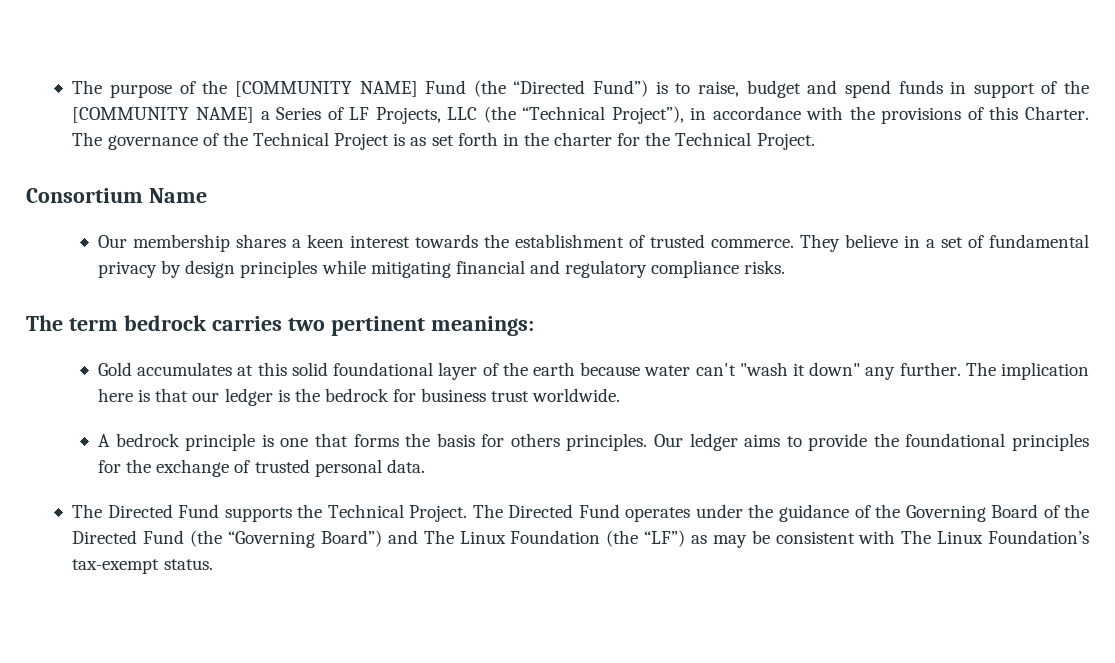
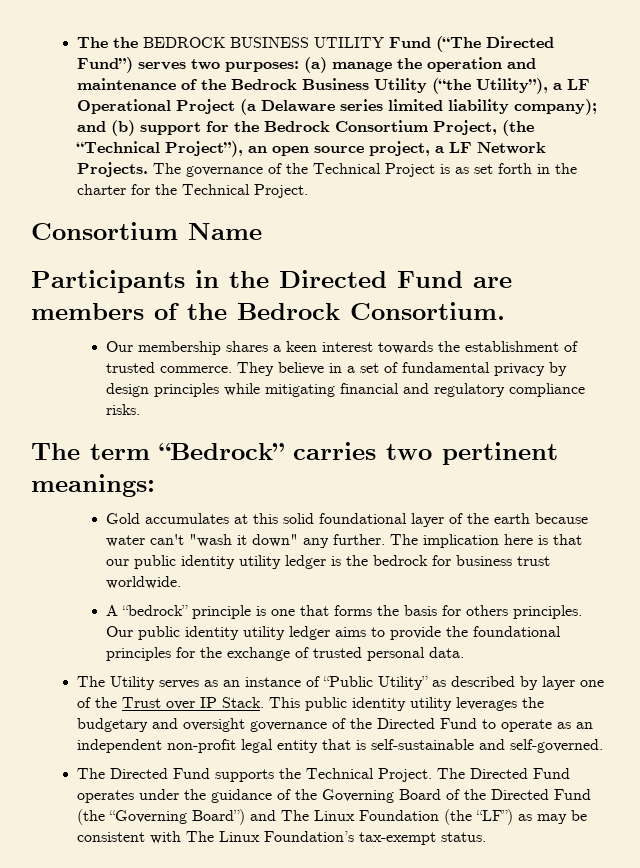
- The purpose of the [COMMUNITY NAME] Fund (the “Directed Fund”) is to raise, budget and spend funds in support of the [COMMUNITY NAME] a Series of LF Projects, LLC (the “Technical Project”), in accordance with the provisions of this Charter.
+ The the BEDROCK BUSINESS UTILITY Fund (“The Directed Fund”) serves two purposes: (a) manage the operation and maintenance of the Bedrock Business Utility (“the Utility”), a LF Operational Project (a Delaware series limited liability company); and (b) support for the Bedrock Consortium Project, (the “Technical Project”), an open source project, a LF Network Projects.
+ Participants in the Directed Fund are members of the Bedrock Consortium.
- The term bedrock carries two pertinent meanings:
+ The term “Bedrock” carries two pertinent meanings:
- The implication here is that our ledger is the bedrock for business trust worldwide.
+ The implication here is that our public identity utility ledger is the bedrock for business trust worldwide.
- A bedrock principle is one that forms the basis for others principles.
+ A “bedrock” principle is one that forms the basis for others principles.
- Our ledger aims to provide the foundational principles for the exchange of trusted personal data.
+ Our public identity utility ledger aims to provide the foundational principles for the exchange of trusted personal data.
+ The Utility serves as an instance of “Public Utility” as described by layer one of the Trust over IP Stack. This public identity utility leverages the budgetary and oversight governance of the Directed Fund to operate as an independent non-profit legal entity that is self-sustainable and self-governed.

